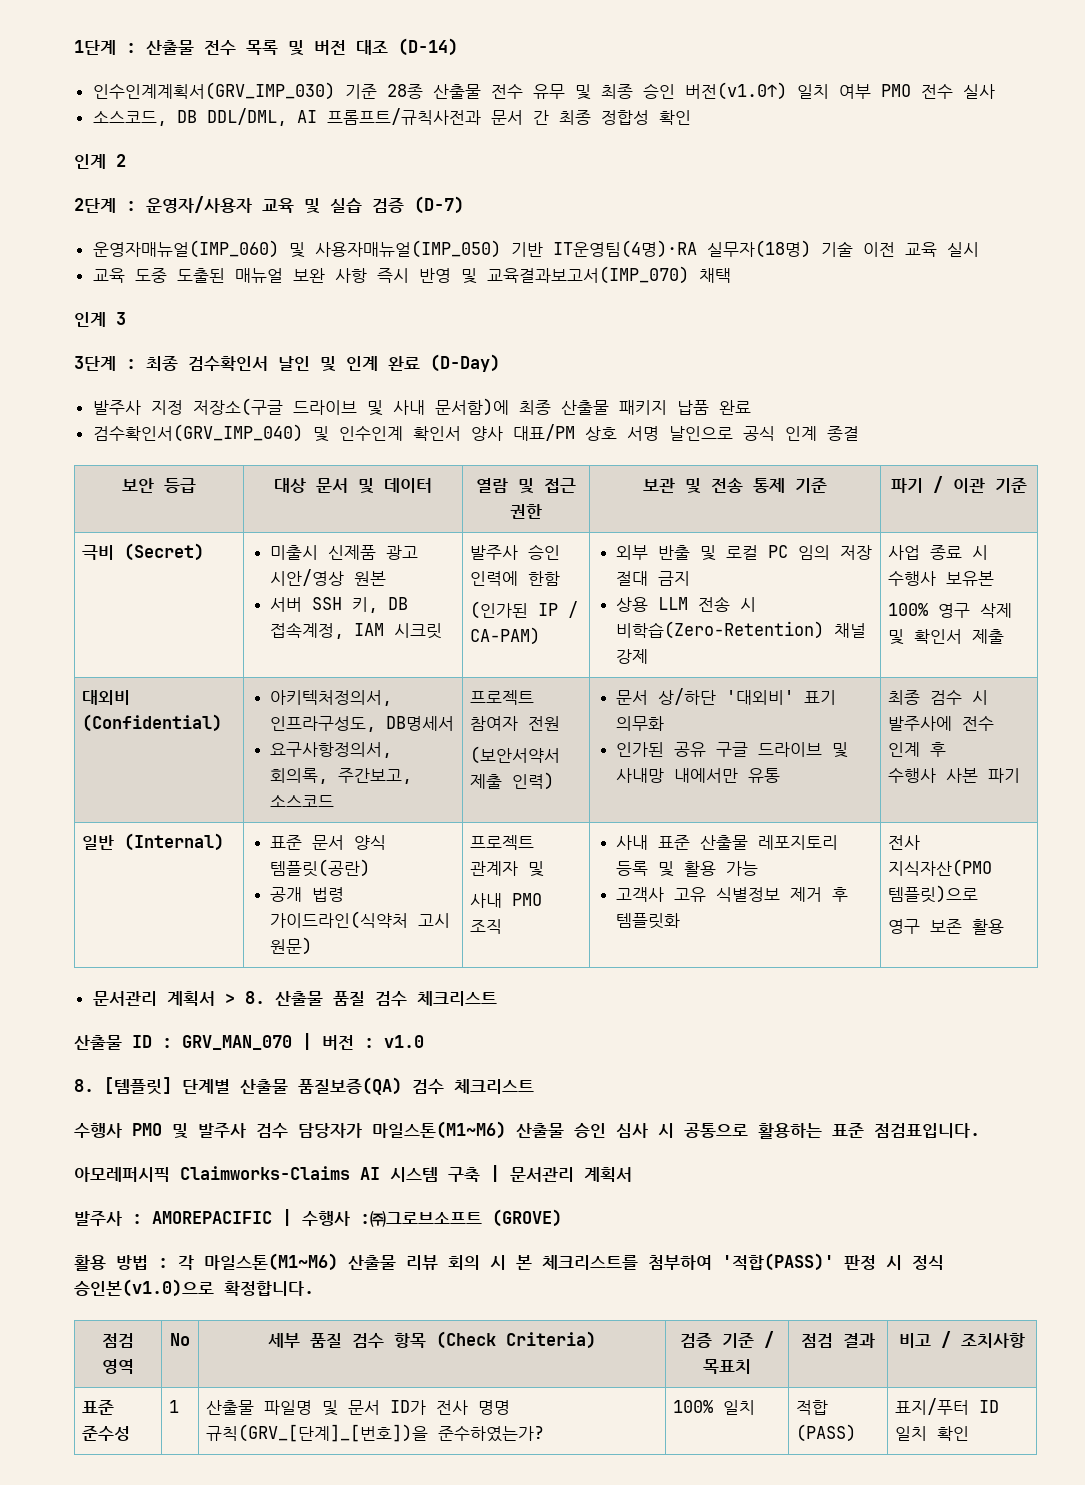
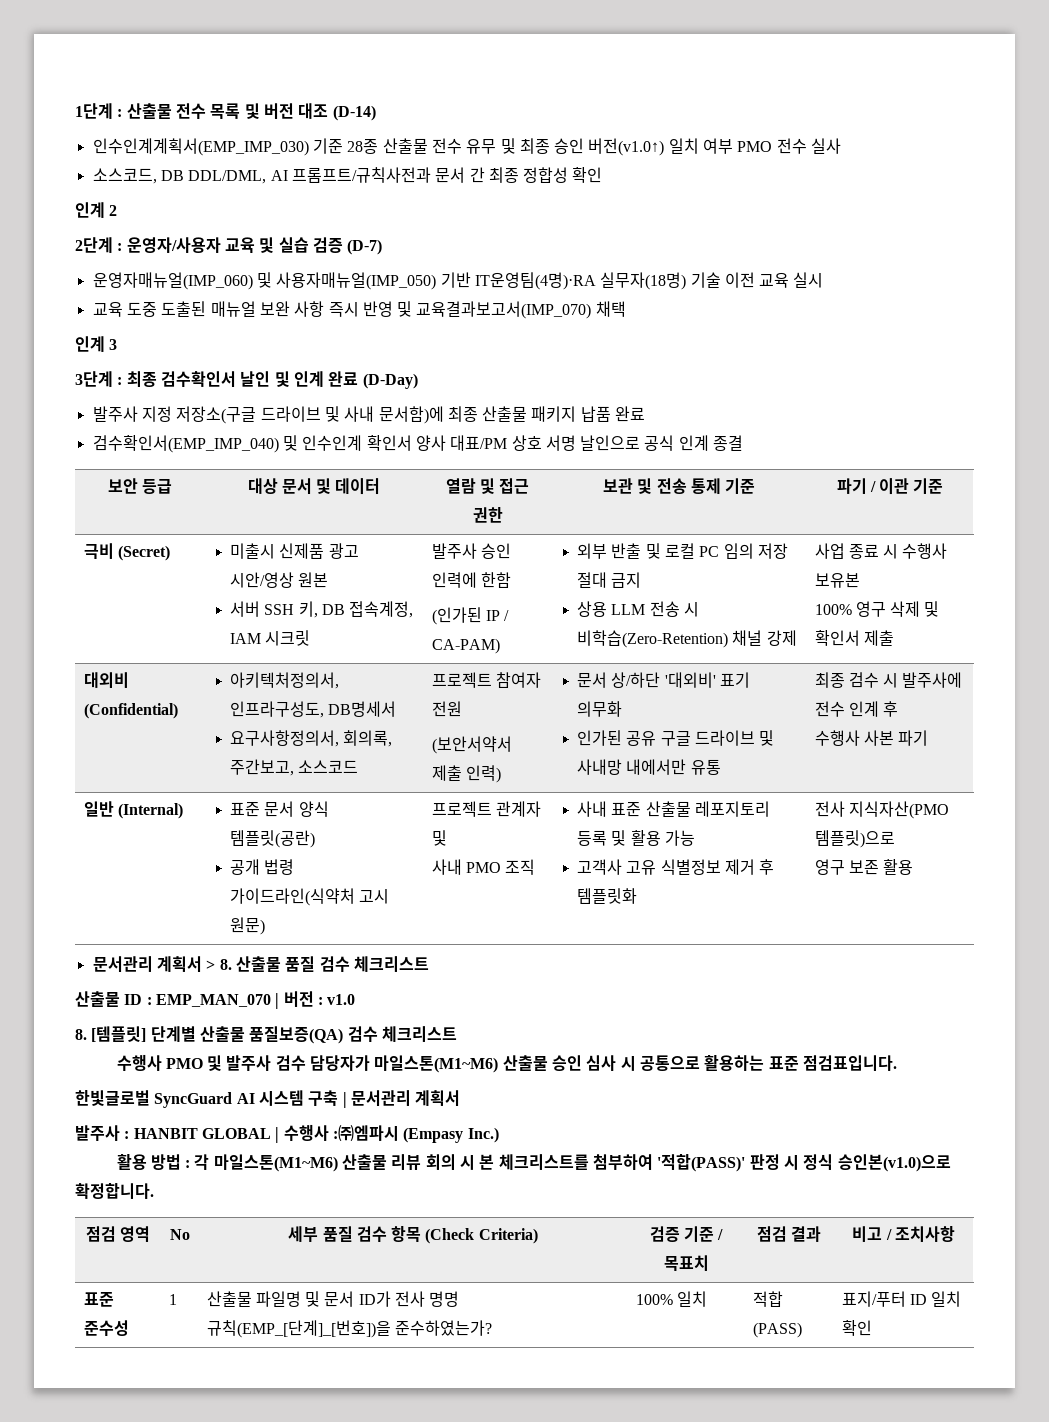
- 인수인계계획서(GRV_IMP_030) 기준 28종 산출물 전수 유무 및 최종 승인 버전(v1.0↑) 일치 여부 PMO 전수 실사
+ 인수인계계획서(EMP_IMP_030) 기준 28종 산출물 전수 유무 및 최종 승인 버전(v1.0↑) 일치 여부 PMO 전수 실사
- 검수확인서(GRV_IMP_040) 및 인수인계 확인서 양사 대표/PM 상호 서명 날인으로 공식 인계 종결
+ 검수확인서(EMP_IMP_040) 및 인수인계 확인서 양사 대표/PM 상호 서명 날인으로 공식 인계 종결
- 산출물 ID : GRV_MAN_070 | 버전 : v1.0
+ 산출물 ID : EMP_MAN_070 | 버전 : v1.0
- 아모레퍼시픽 Claimworks-Claims AI 시스템 구축 | 문서관리 계획서
+ 한빛글로벌 SyncGuard AI 시스템 구축 | 문서관리 계획서
- 발주사 : AMOREPACIFIC | 수행사 :㈜그로브소프트 (GROVE)
+ 발주사 : HANBIT GLOBAL | 수행사 :㈜엠파시 (Empasy Inc.)
- 표준 준수성 | 1 | 산출물 파일명 및 문서 ID가 전사 명명 규칙(GRV_[단계]_[번호])을 준수하였는가? | 100% 일치 | 적합 (PASS) | 표지/푸터 ID 일치 확인
+ 표준 준수성 | 1 | 산출물 파일명 및 문서 ID가 전사 명명 규칙(EMP_[단계]_[번호])을 준수하였는가? | 100% 일치 | 적합 (PASS) | 표지/푸터 ID 일치 확인

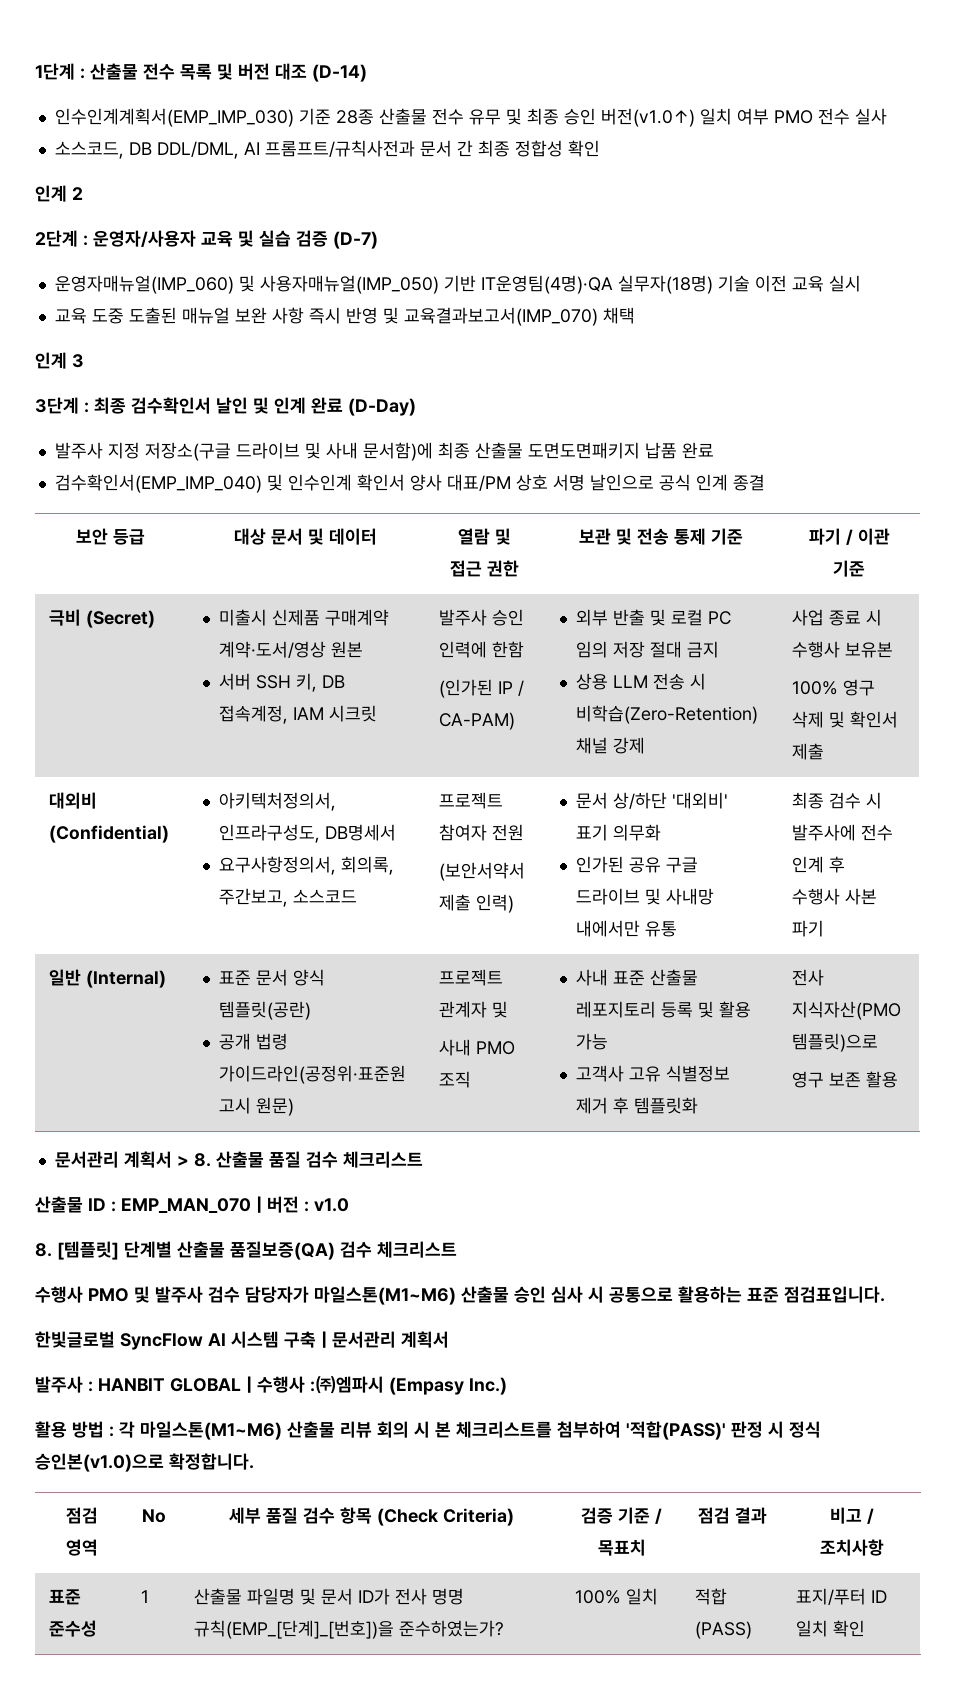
- 운영자매뉴얼(IMP_060) 및 사용자매뉴얼(IMP_050) 기반 IT운영팀(4명)·RA 실무자(18명) 기술 이전 교육 실시
+ 운영자매뉴얼(IMP_060) 및 사용자매뉴얼(IMP_050) 기반 IT운영팀(4명)·QA 실무자(18명) 기술 이전 교육 실시
- 발주사 지정 저장소(구글 드라이브 및 사내 문서함)에 최종 산출물 패키지 납품 완료
+ 발주사 지정 저장소(구글 드라이브 및 사내 문서함)에 최종 산출물 도면도면패키지 납품 완료
- 미출시 신제품 광고 시안/영상 원본
+ 미출시 신제품 구매계약 계약·도서/영상 원본
  일반 (Internal) | 표준 문서 양식 템플릿(공란)
- 공개 법령 가이드라인(식약처 고시 원문) | 프로젝트 관계자 및
+ 공개 법령 가이드라인(공정위·표준원 고시 원문) | 프로젝트 관계자 및
- 한빛글로벌 SyncGuard AI 시스템 구축 | 문서관리 계획서
+ 한빛글로벌 SyncFlow AI 시스템 구축 | 문서관리 계획서

